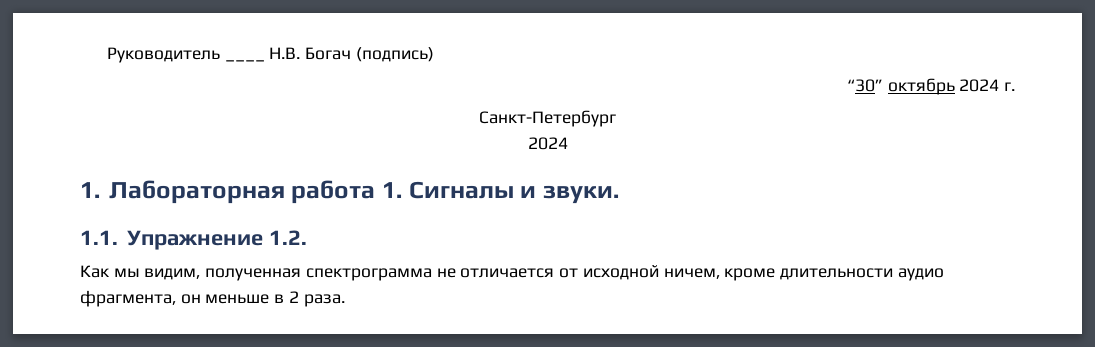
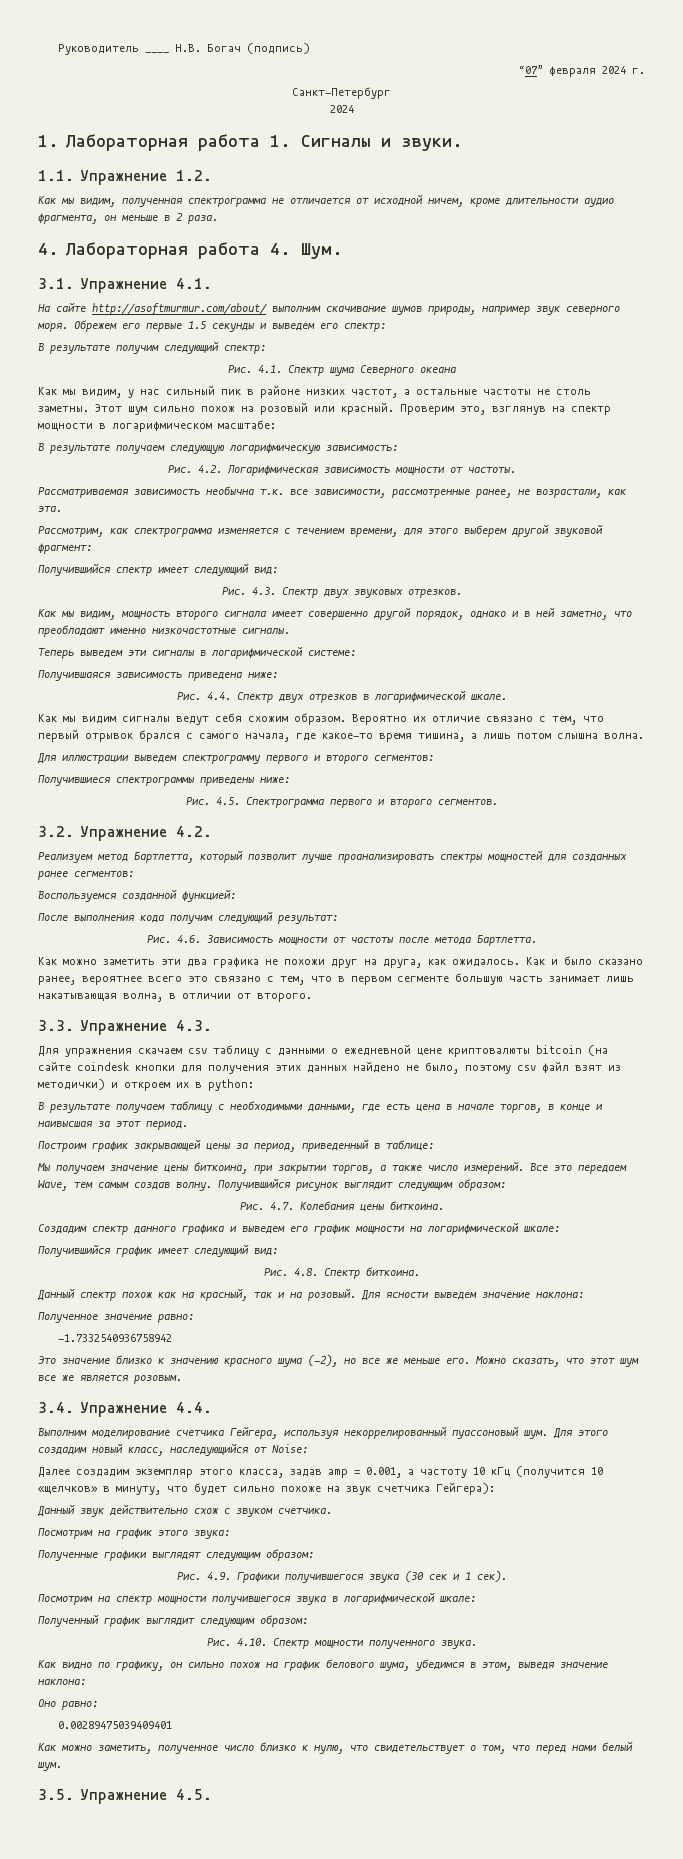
- “30” октябрь 2024 г.
+ “07” февраля 2024 г.
+ 4. Лабораторная работа 4. Шум.
+ 3.1. Упражнение 4.1.
+ На сайте http://asoftmurmur.com/about/ выполним скачивание шумов природы, например звук северного моря. Обрежем его первые 1.5 секунды и выведем его спектр:
+ В результате получим следующий спектр:
+ Рис. 4.1. Спектр шума Северного океана
+ Как мы видим, у нас сильный пик в районе низких частот, а остальные частоты не столь заметны. Этот шум сильно похож на розовый или красный. Проверим это, взглянув на спектр мощности в логарифмическом масштабе:
+ В результате получаем следующую логарифмическую зависимость:
+ Рис. 4.2. Логарифмическая зависимость мощности от частоты.
+ Рассматриваемая зависимость необычна т.к. все зависимости, рассмотренные ранее, не возрастали, как эта.
+ Рассмотрим, как спектрограмма изменяется с течением времени, для этого выберем другой звуковой фрагмент:
+ Получившийся спектр имеет следующий вид:
+ Рис. 4.3. Спектр двух звуковых отрезков.
+ Как мы видим, мощность второго сигнала имеет совершенно другой порядок, однако и в ней заметно, что преобладают именно низкочастотные сигналы.
+ Теперь выведем эти сигналы в логарифмической системе:
+ Получившаяся зависимость приведена ниже:
+ Рис. 4.4. Спектр двух отрезков в логарифмической шкале.
+ Как мы видим сигналы ведут себя схожим образом. Вероятно их отличие связано с тем, что первый отрывок брался с самого начала, где какое-то время тишина, а лишь потом слышна волна.
+ Для иллюстрации выведем спектрограмму первого и второго сегментов:
+ Получившиеся спектрограммы приведены ниже:
+ Рис. 4.5. Спектрограмма первого и второго сегментов.
+ 3.2. Упражнение 4.2.
+ Реализуем метод Бартлетта, который позволит лучше проанализировать спектры мощностей для созданных ранее сегментов:
+ Воспользуемся созданной функцией:
+ После выполнения кода получим следующий результат:
+ Рис. 4.6. Зависимость мощности от частоты после метода Бартлетта.
+ Как можно заметить эти два графика не похожи друг на друга, как ожидалось. Как и было сказано ранее, вероятнее всего это связано с тем, что в первом сегменте большую часть занимает лишь накатывающая волна, в отличии от второго.
+ 3.3. Упражнение 4.3.
+ Для упражнения скачаем csv таблицу с данными о ежедневной цене криптовалюты bitcoin (на сайте coindesk кнопки для получения этих данных найдено не было, поэтому csv файл взят из методички) и откроем их в python:
+ В результате получаем таблицу с необходимыми данными, где есть цена в начале торгов, в конце и наивысшая за этот период.
+ Построим график закрывающей цены за период, приведенный в таблице:
+ Мы получаем значение цены биткоина, при закрытии торгов, а также число измерений. Все это передаем Wave, тем самым создав волну. Получившийся рисунок выглядит следующим образом:
+ Рис. 4.7. Колебания цены биткоина.
+ Создадим спектр данного графика и выведем его график мощности на логарифмической шкале:
+ Получившийся график имеет следующий вид:
+ Рис. 4.8. Спектр биткоина.
+ Данный спектр похож как на красный, так и на розовый. Для ясности выведем значение наклона:
+ Полученное значение равно:
+ -1.7332540936758942
+ Это значение близко к значению красного шума (-2), но все же меньше его. Можно сказать, что этот шум все же является розовым.
+ 3.4. Упражнение 4.4.
+ Выполним моделирование счетчика Гейгера, используя некоррелированный пуассоновый шум. Для этого создадим новый класс, наследующийся от Noise:
+ Далее создадим экземпляр этого класса, задав amp = 0.001, а частоту 10 кГц (получится 10 «щелчков» в минуту, что будет сильно похоже на звук счетчика Гейгера):
+ Данный звук действительно схож с звуком счетчика.
+ Посмотрим на график этого звука:
+ Полученные графики выглядят следующим образом:
+ Рис. 4.9. Графики получившегося звука (30 сек и 1 сек).
+ Посмотрим на спектр мощности получившегося звука в логарифмической шкале:
+ Полученный график выглядит следующим образом:
+ Рис. 4.10. Спектр мощности полученного звука.
+ Как видно по графику, он сильно похож на график белового шума, убедимся в этом, выведя значение наклона:
+ Оно равно:
+ 0.00289475039409401
+ Как можно заметить, полученное число близко к нулю, что свидетельствует о том, что перед нами белый шум.
+ 3.5. Упражнение 4.5.

